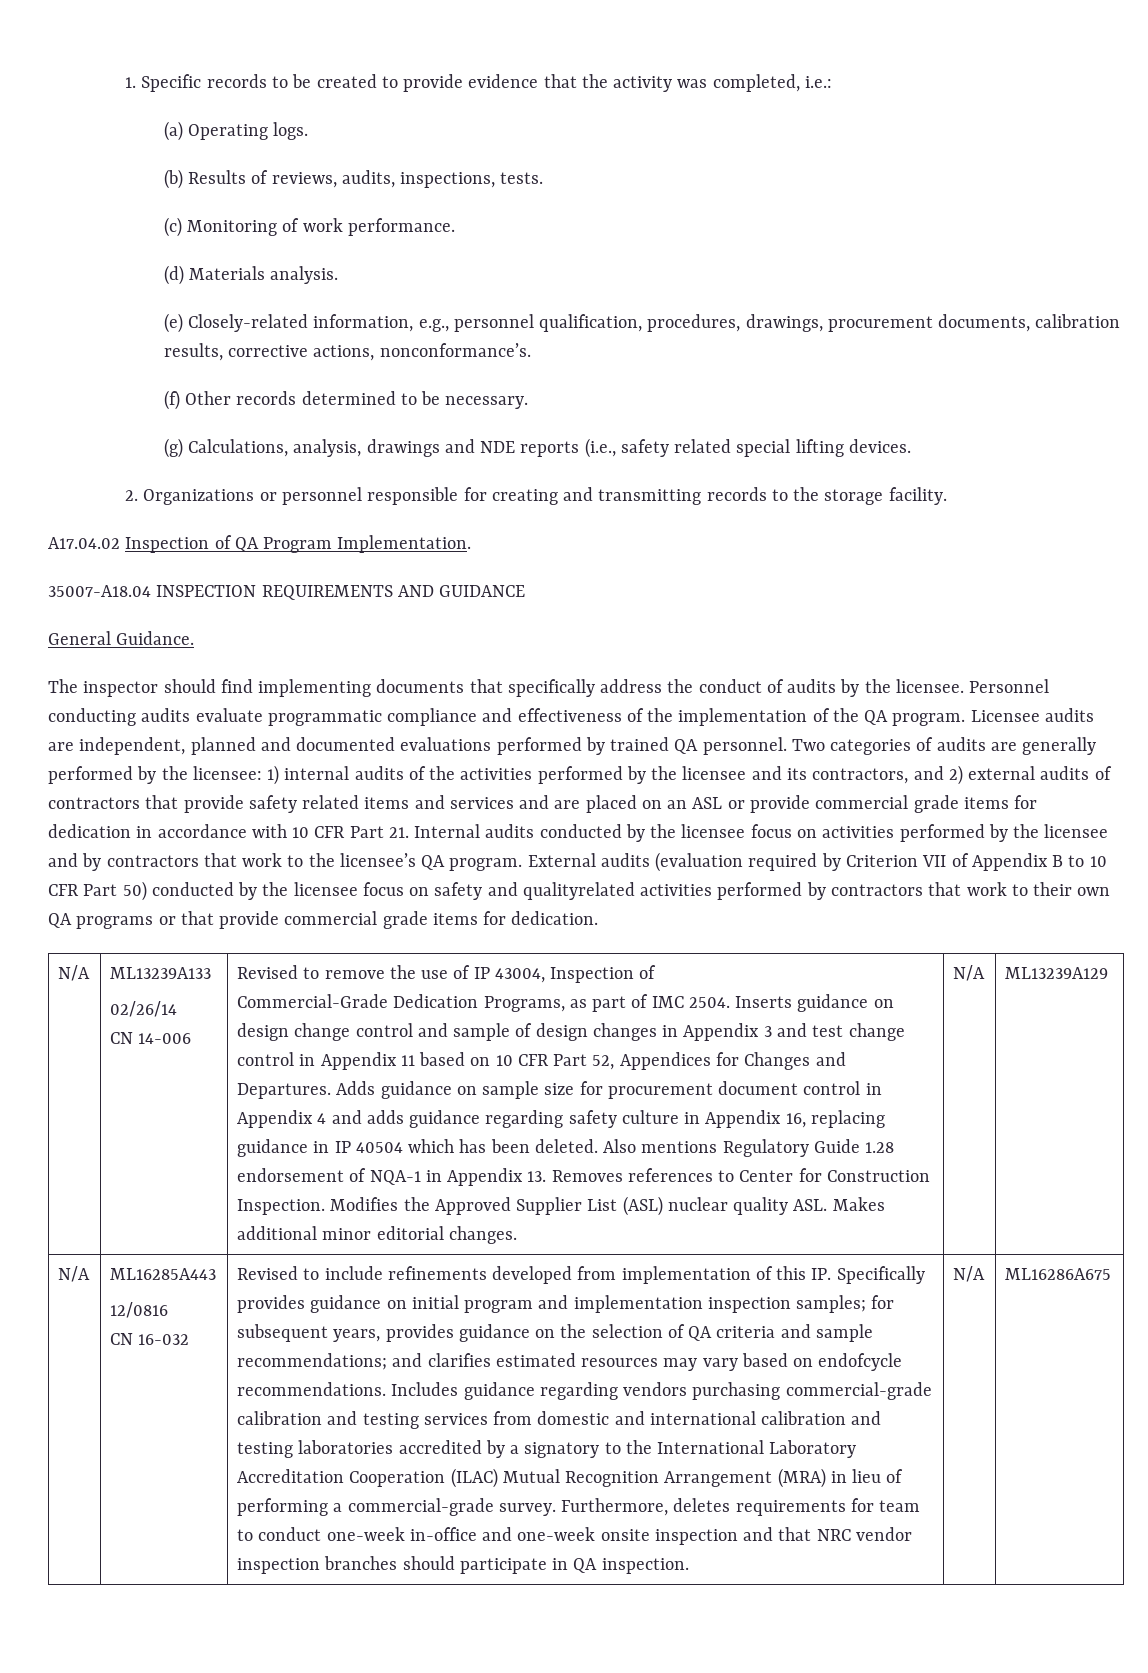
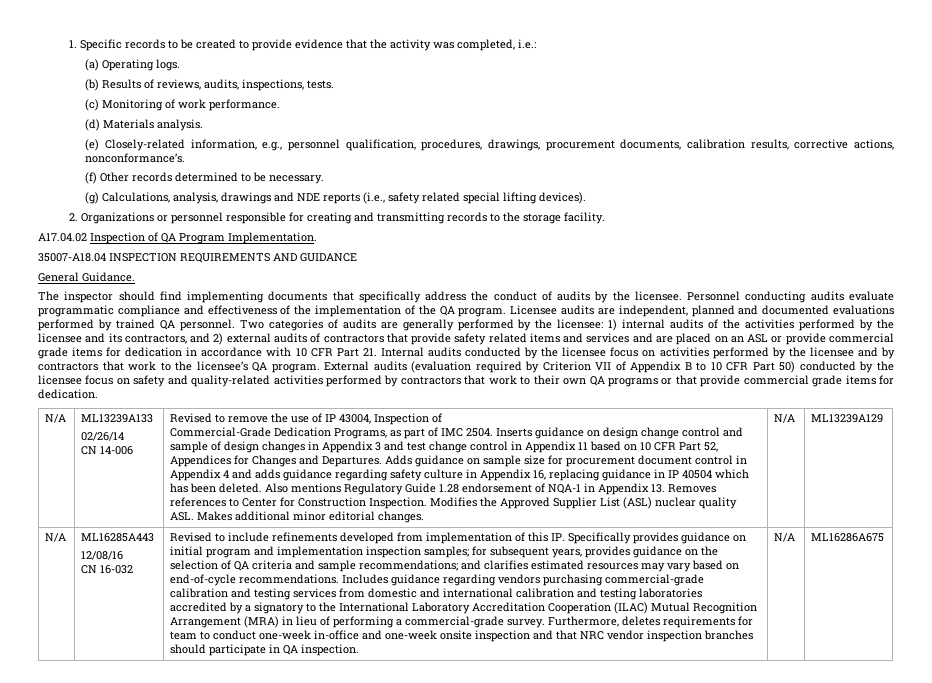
- (g) Calculations, analysis, drawings and NDE reports (i.e., safety related special lifting devices.
+ (g) Calculations, analysis, drawings and NDE reports (i.e., safety related special lifting devices).
- External audits (evaluation required by Criterion VII of Appendix B to 10 CFR Part 50) conducted by the licensee focus on safety and qualityrelated activities performed by contractors that work to their own QA programs or that provide commercial grade items for dedication.
+ External audits (evaluation required by Criterion VII of Appendix B to 10 CFR Part 50) conducted by the licensee focus on safety and quality-related activities performed by contractors that work to their own QA programs or that provide commercial grade items for dedication.
- 12/0816
+ 12/08/16
- Revised to include refinements developed from implementation of this IP. Specifically provides guidance on initial program and implementation inspection samples; for subsequent years, provides guidance on the selection of QA criteria and sample recommendations; and clarifies estimated resources may vary based on endofcycle recommendations.
+ Revised to include refinements developed from implementation of this IP. Specifically provides guidance on initial program and implementation inspection samples; for subsequent years, provides guidance on the selection of QA criteria and sample recommendations; and clarifies estimated resources may vary based on end-of-cycle recommendations.

